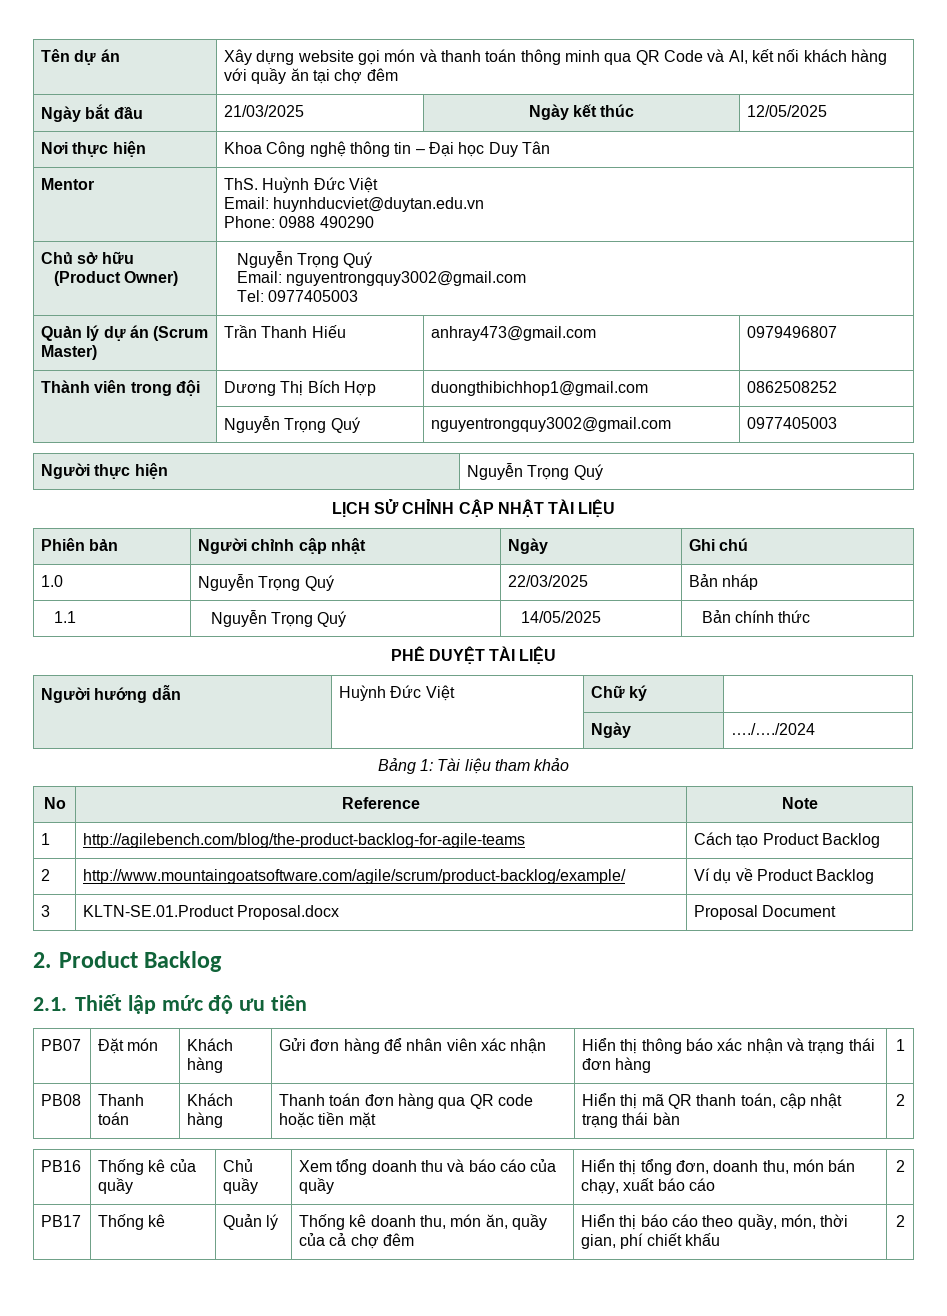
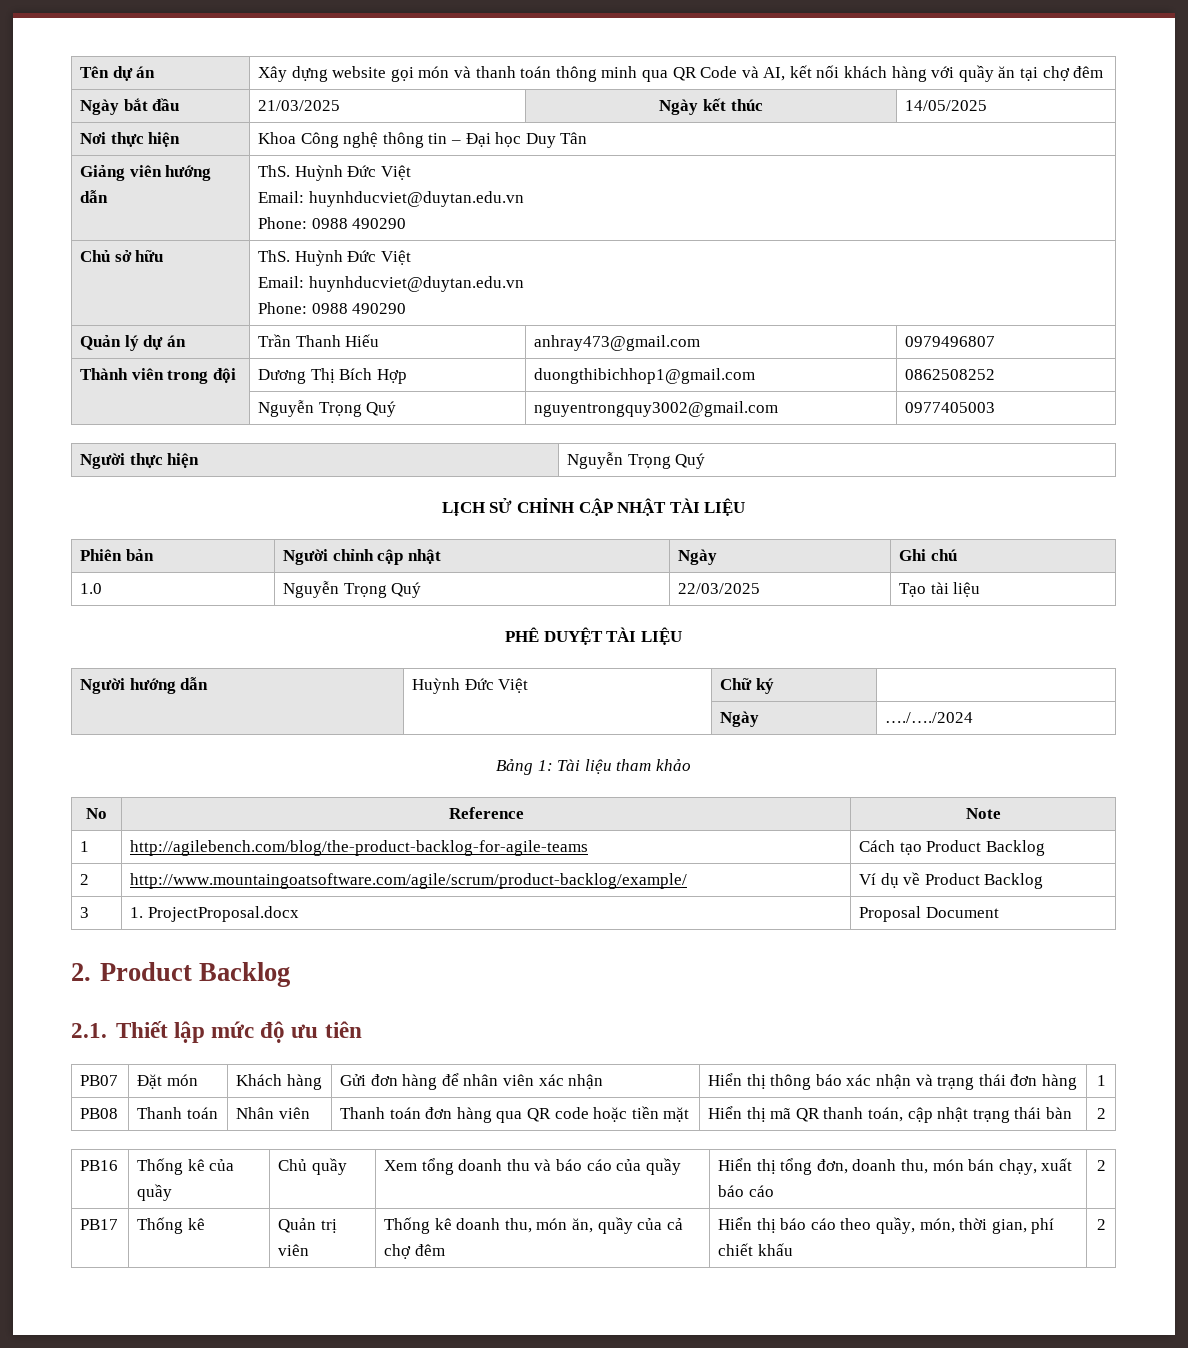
- Ngày bắt đầu | 21/03/2025 | Ngày kết thúc | 12/05/2025
+ Ngày bắt đầu | 21/03/2025 | Ngày kết thúc | 14/05/2025
- Mentor | ThS. Huỳnh Đức Việt
+ Giảng viên hướng dẫn | ThS. Huỳnh Đức Việt
- Chủ sở hữu
- (Product Owner) | Nguyễn Trọng Quý
- Email: nguyentrongquy3002@gmail.com
- Tel: 0977405003
+ Chủ sở hữu | ThS. Huỳnh Đức Việt
+ Email: huynhducviet@duytan.edu.vn
+ Phone: 0988 490290
- Quản lý dự án (Scrum Master) | Trần Thanh Hiếu | anhray473@gmail.com | 0979496807
+ Quản lý dự án | Trần Thanh Hiếu | anhray473@gmail.com | 0979496807
- 1.0 | Nguyễn Trọng Quý | 22/03/2025 | Bản nháp
- 1.1 | Nguyễn Trọng Quý | 14/05/2025 | Bản chính thức
+ 1.0 | Nguyễn Trọng Quý | 22/03/2025 | Tạo tài liệu
- 3 | KLTN-SE.01.Product Proposal.docx | Proposal Document
+ 3 | 1. ProjectProposal.docx | Proposal Document
- PB08 | Thanh toán | Khách hàng | Thanh toán đơn hàng qua QR code hoặc tiền mặt | Hiển thị mã QR thanh toán, cập nhật trạng thái bàn | 2
+ PB08 | Thanh toán | Nhân viên | Thanh toán đơn hàng qua QR code hoặc tiền mặt | Hiển thị mã QR thanh toán, cập nhật trạng thái bàn | 2
- PB17 | Thống kê | Quản lý | Thống kê doanh thu, món ăn, quầy của cả chợ đêm | Hiển thị báo cáo theo quầy, món, thời gian, phí chiết khấu | 2
+ PB17 | Thống kê | Quản trị viên | Thống kê doanh thu, món ăn, quầy của cả chợ đêm | Hiển thị báo cáo theo quầy, món, thời gian, phí chiết khấu | 2

